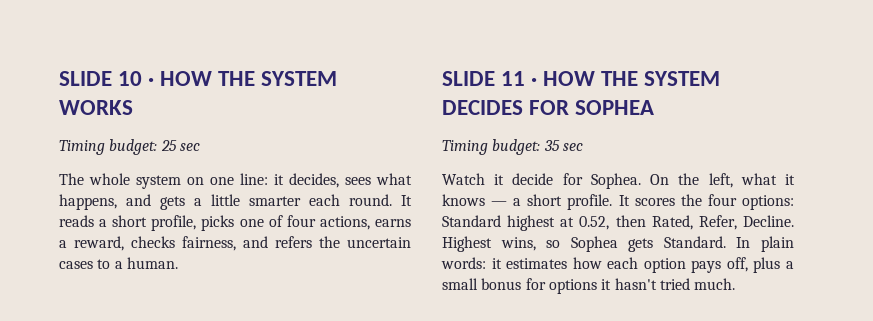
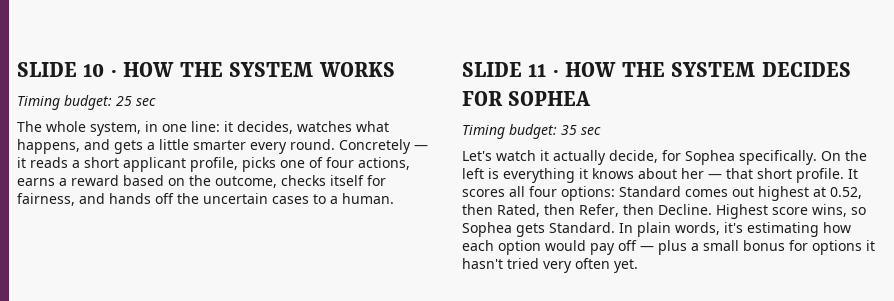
- The whole system on one line: it decides, sees what happens, and gets a little smarter each round. It reads a short profile, picks one of four actions, earns a reward, checks fairness, and refers the uncertain cases to a human.
+ The whole system, in one line: it decides, watches what happens, and gets a little smarter every round. Concretely — it reads a short applicant profile, picks one of four actions, earns a reward based on the outcome, checks itself for fairness, and hands off the uncertain cases to a human.
- Watch it decide for Sophea. On the left, what it knows — a short profile.
+ Let's watch it actually decide, for Sophea specifically. On the left is everything it knows about her — that short profile.
- It scores the four options: Standard highest at 0.52, then Rated, Refer, Decline.
+ It scores all four options: Standard comes out highest at 0.52, then Rated, then Refer, then Decline.
- Highest wins, so Sophea gets Standard.
+ Highest score wins, so Sophea gets Standard.
- In plain words: it estimates how each option pays off, plus a small bonus for options it hasn't tried much.
+ In plain words, it's estimating how each option would pay off — plus a small bonus for options it hasn't tried very often yet.

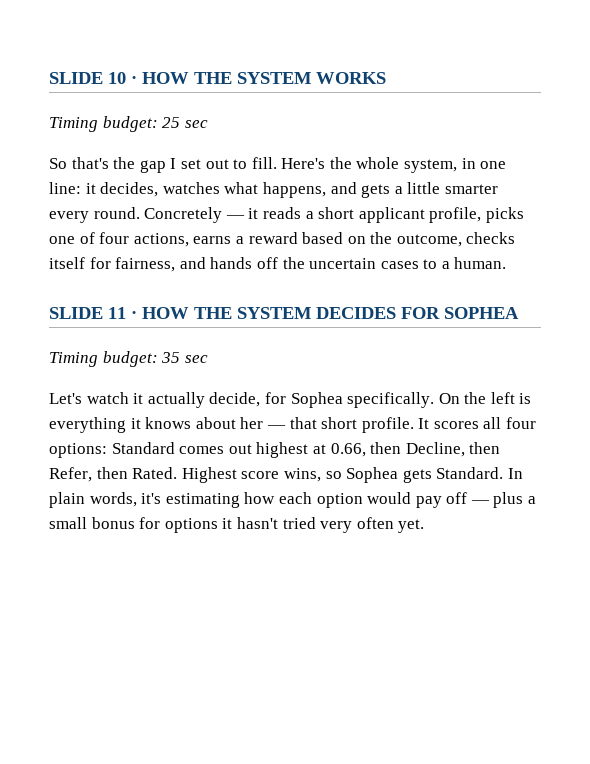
- The whole system, in one line: it decides, watches what happens, and gets a little smarter every round.
+ So that's the gap I set out to fill. Here's the whole system, in one line: it decides, watches what happens, and gets a little smarter every round.
- It scores all four options: Standard comes out highest at 0.52, then Rated, then Refer, then Decline.
+ It scores all four options: Standard comes out highest at 0.66, then Decline, then Refer, then Rated.

